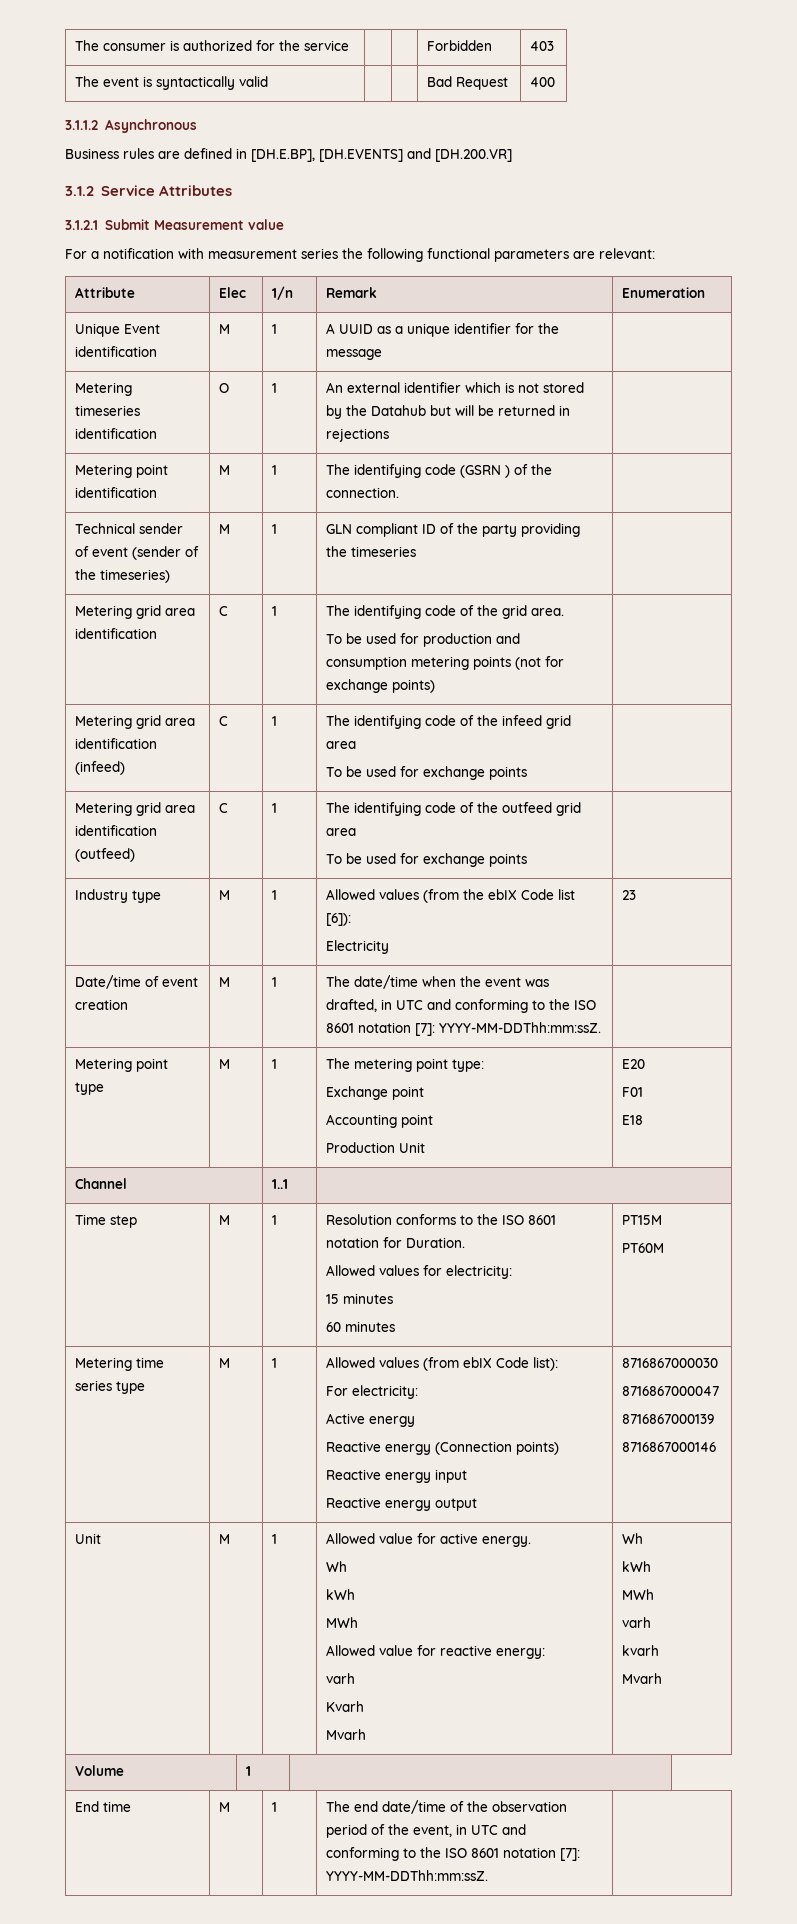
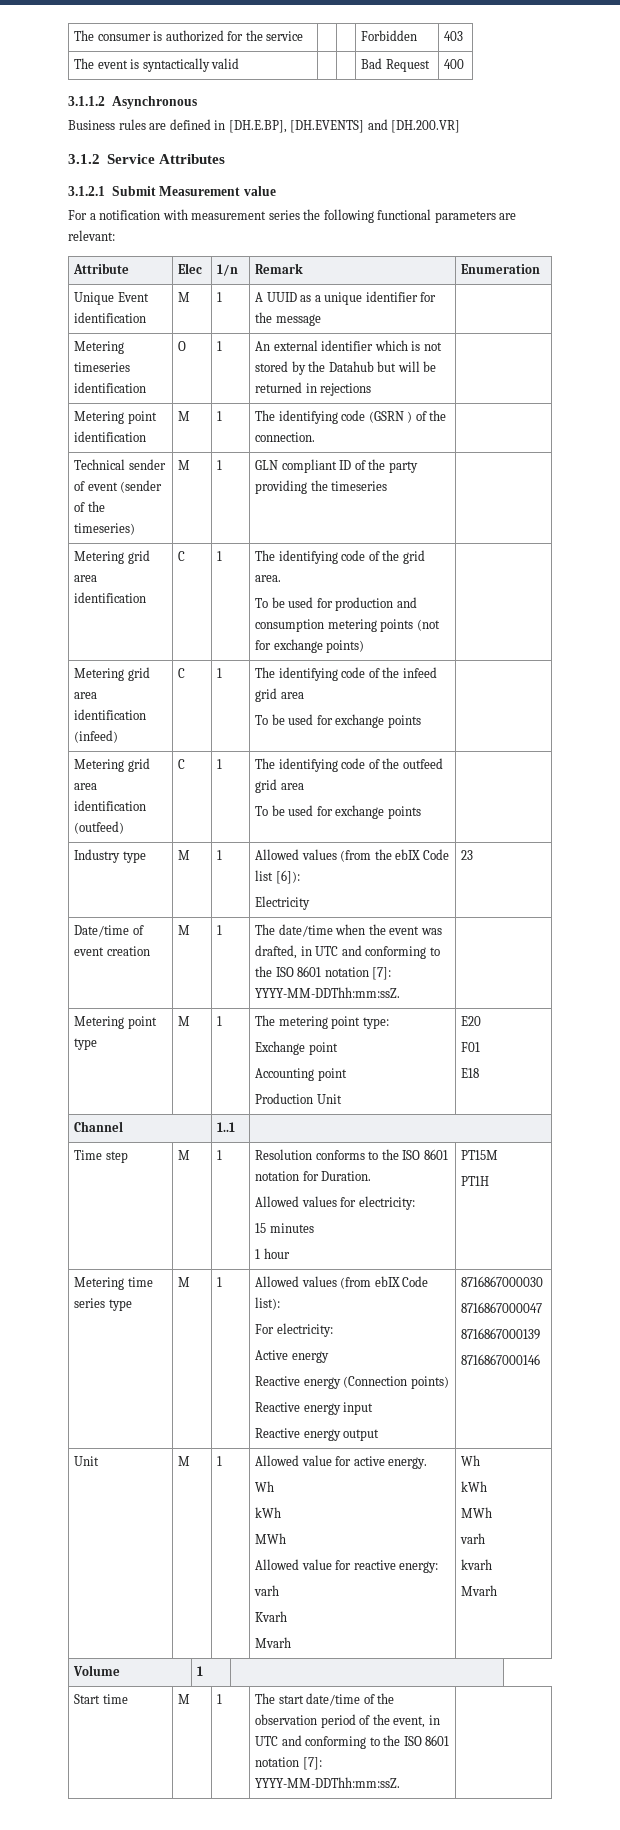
  Time step | M | 1 | Resolution conforms to the ISO 8601 notation for Duration.
  Allowed values for electricity:
  15 minutes
- 60 minutes | PT15M
- PT60M
+ 1 hour | PT15M
+ PT1H
- End time | M | 1 | The end date/time of the observation period of the event, in UTC and conforming to the ISO 8601 notation [7]: YYYY-MM-DDThh:mm:ssZ. |
+ Start time | M | 1 | The start date/time of the observation period of the event, in UTC and conforming to the ISO 8601 notation [7]: YYYY-MM-DDThh:mm:ssZ. |

